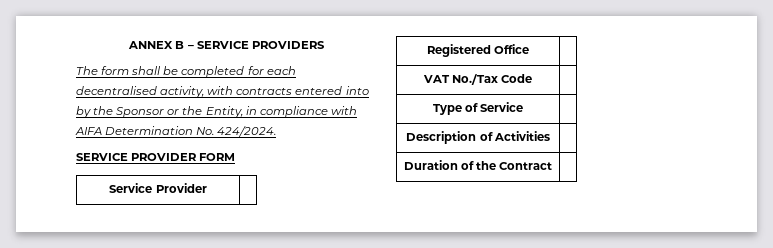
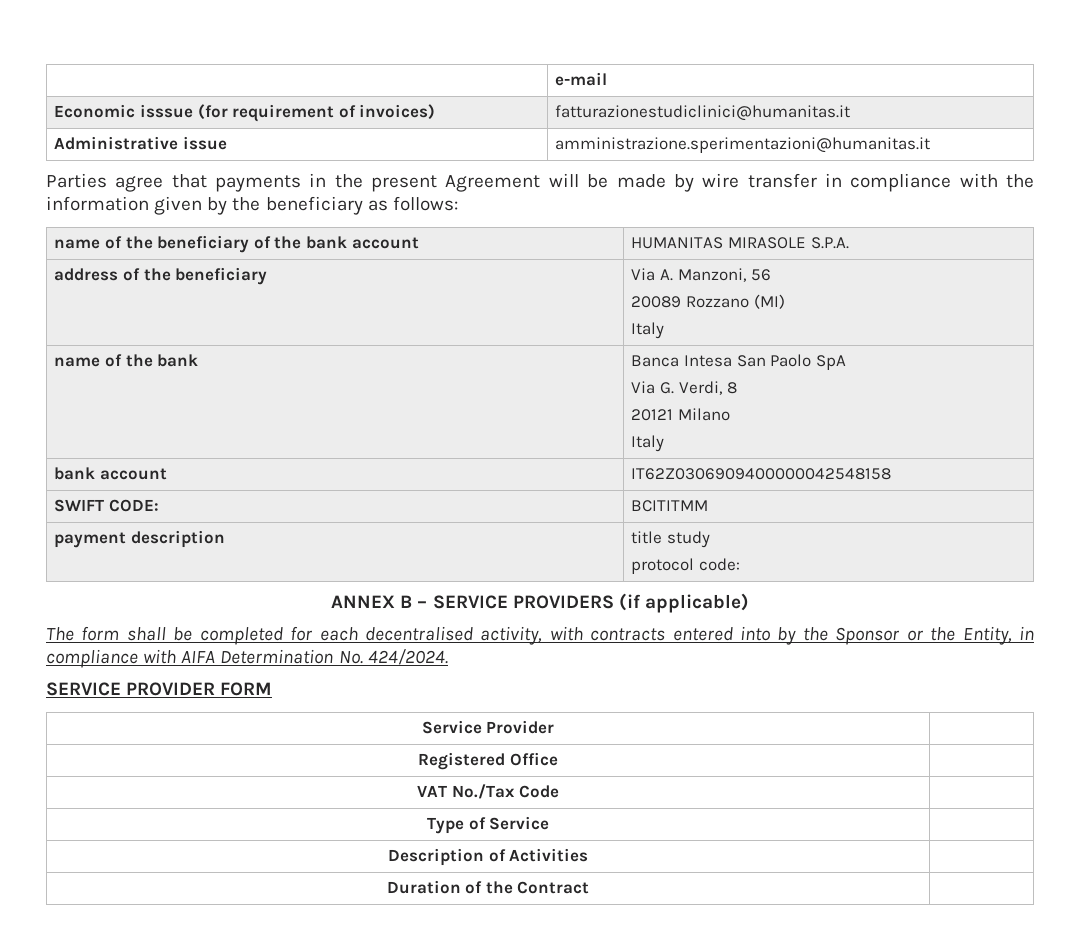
+ | e-mail
+ Economic isssue (for requirement of invoices) | fatturazionestudiclinici@humanitas.it
+ Administrative issue | amministrazione.sperimentazioni@humanitas.it
+ Parties agree that payments in the present Agreement will be made by wire transfer in compliance with the information given by the beneficiary as follows:
+ name of the beneficiary of the bank account | HUMANITAS MIRASOLE S.P.A.
+ address of the beneficiary | Via A. Manzoni, 56
+ 20089 Rozzano (MI)
+ Italy
+ name of the bank | Banca Intesa San Paolo SpA
+ Via G. Verdi, 8
+ 20121 Milano
+ Italy
+ bank account | IT62Z0306909400000042548158
+ SWIFT CODE: | BCITITMM
+ payment description | title study
+ protocol code:
- ANNEX B – SERVICE PROVIDERS
+ ANNEX B – SERVICE PROVIDERS (if applicable)

